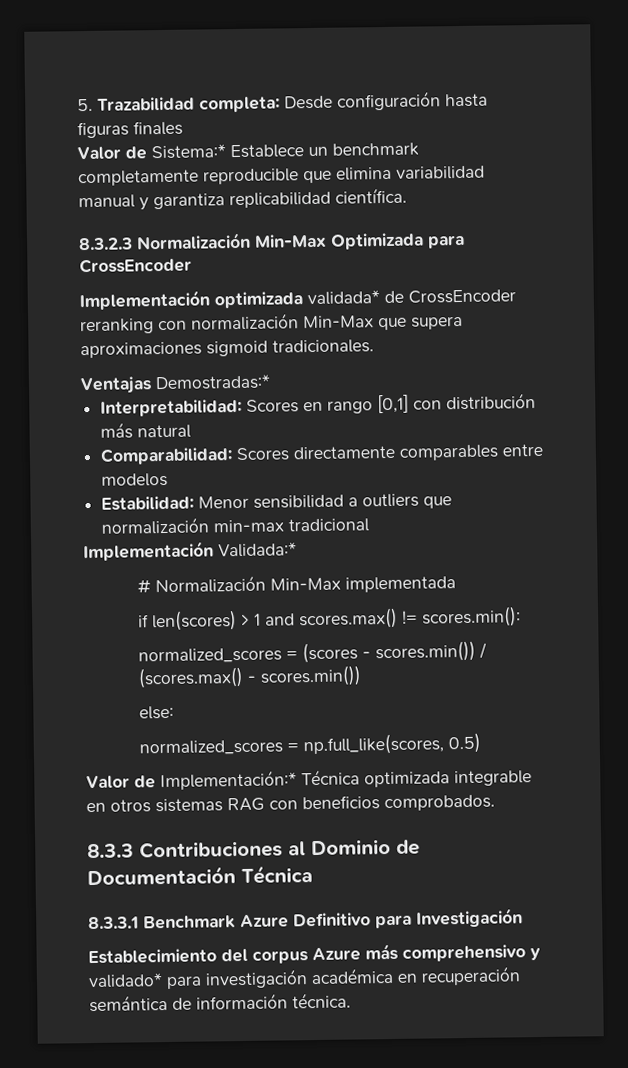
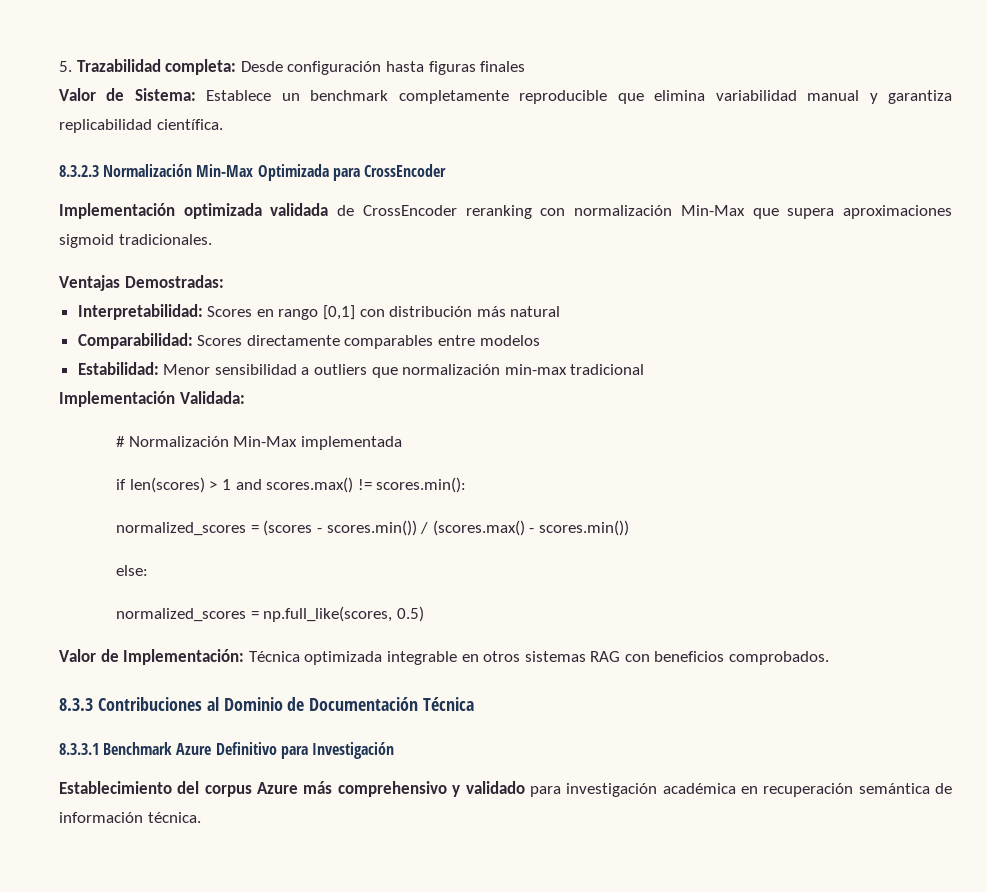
- Valor de Sistema:* Establece un benchmark completamente reproducible que elimina variabilidad manual y garantiza replicabilidad científica.
+ Valor de Sistema: Establece un benchmark completamente reproducible que elimina variabilidad manual y garantiza replicabilidad científica.
- Implementación optimizada validada* de CrossEncoder reranking con normalización Min-Max que supera aproximaciones sigmoid tradicionales.
+ Implementación optimizada validada de CrossEncoder reranking con normalización Min-Max que supera aproximaciones sigmoid tradicionales.
- Ventajas Demostradas:*
+ Ventajas Demostradas:
- Implementación Validada:*
+ Implementación Validada:
- Valor de Implementación:* Técnica optimizada integrable en otros sistemas RAG con beneficios comprobados.
+ Valor de Implementación: Técnica optimizada integrable en otros sistemas RAG con beneficios comprobados.
- Establecimiento del corpus Azure más comprehensivo y validado* para investigación académica en recuperación semántica de información técnica.
+ Establecimiento del corpus Azure más comprehensivo y validado para investigación académica en recuperación semántica de información técnica.

